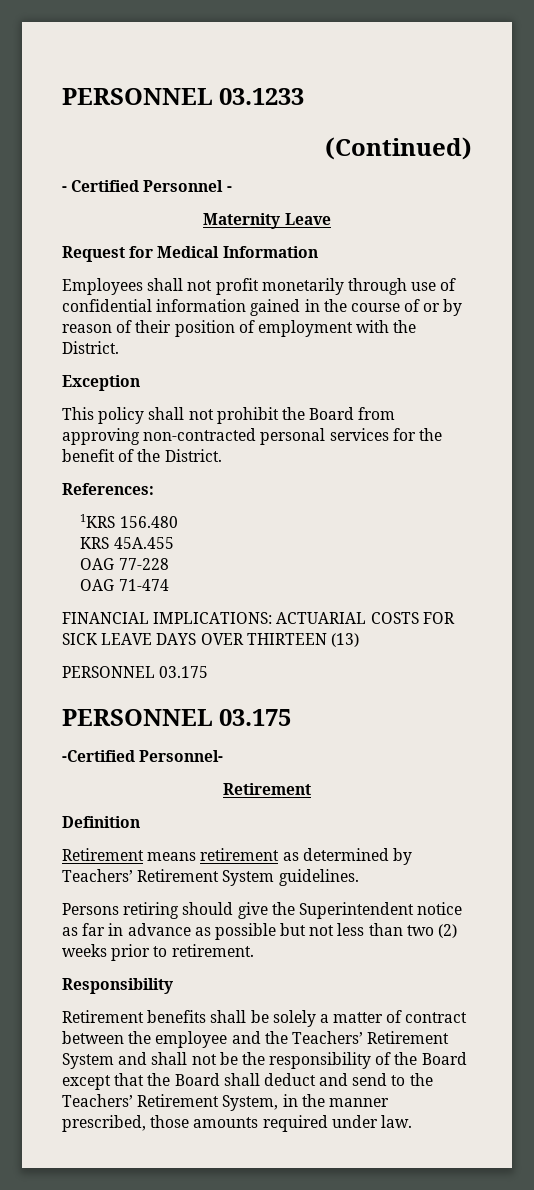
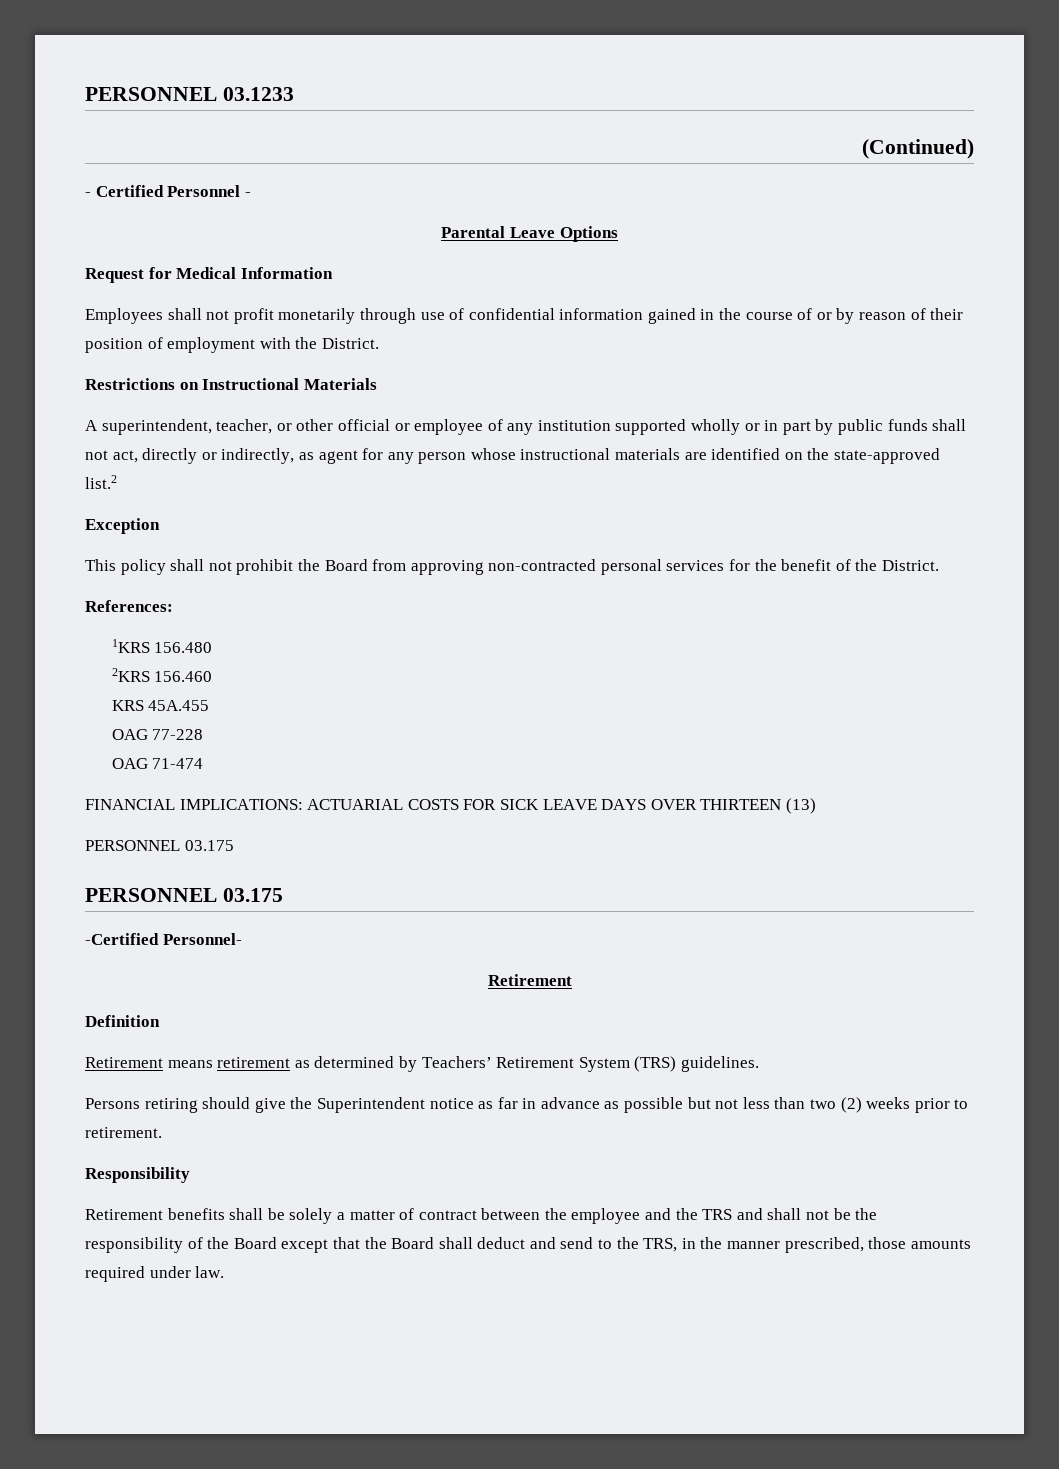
- Maternity Leave
+ Parental Leave Options
+ Restrictions on Instructional Materials
+ A superintendent, teacher, or other official or employee of any institution supported wholly or in part by public funds shall not act, directly or indirectly, as agent for any person whose instructional materials are identified on the state-approved list.2
+ 2KRS 156.460
- Retirement means retirement as determined by Teachers’ Retirement System guidelines.
+ Retirement means retirement as determined by Teachers’ Retirement System (TRS) guidelines.
- Retirement benefits shall be solely a matter of contract between the employee and the Teachers’ Retirement System and shall not be the responsibility of the Board except that the Board shall deduct and send to the Teachers’ Retirement System, in the manner prescribed, those amounts required under law.
+ Retirement benefits shall be solely a matter of contract between the employee and the TRS and shall not be the responsibility of the Board except that the Board shall deduct and send to the TRS, in the manner prescribed, those amounts required under law.

